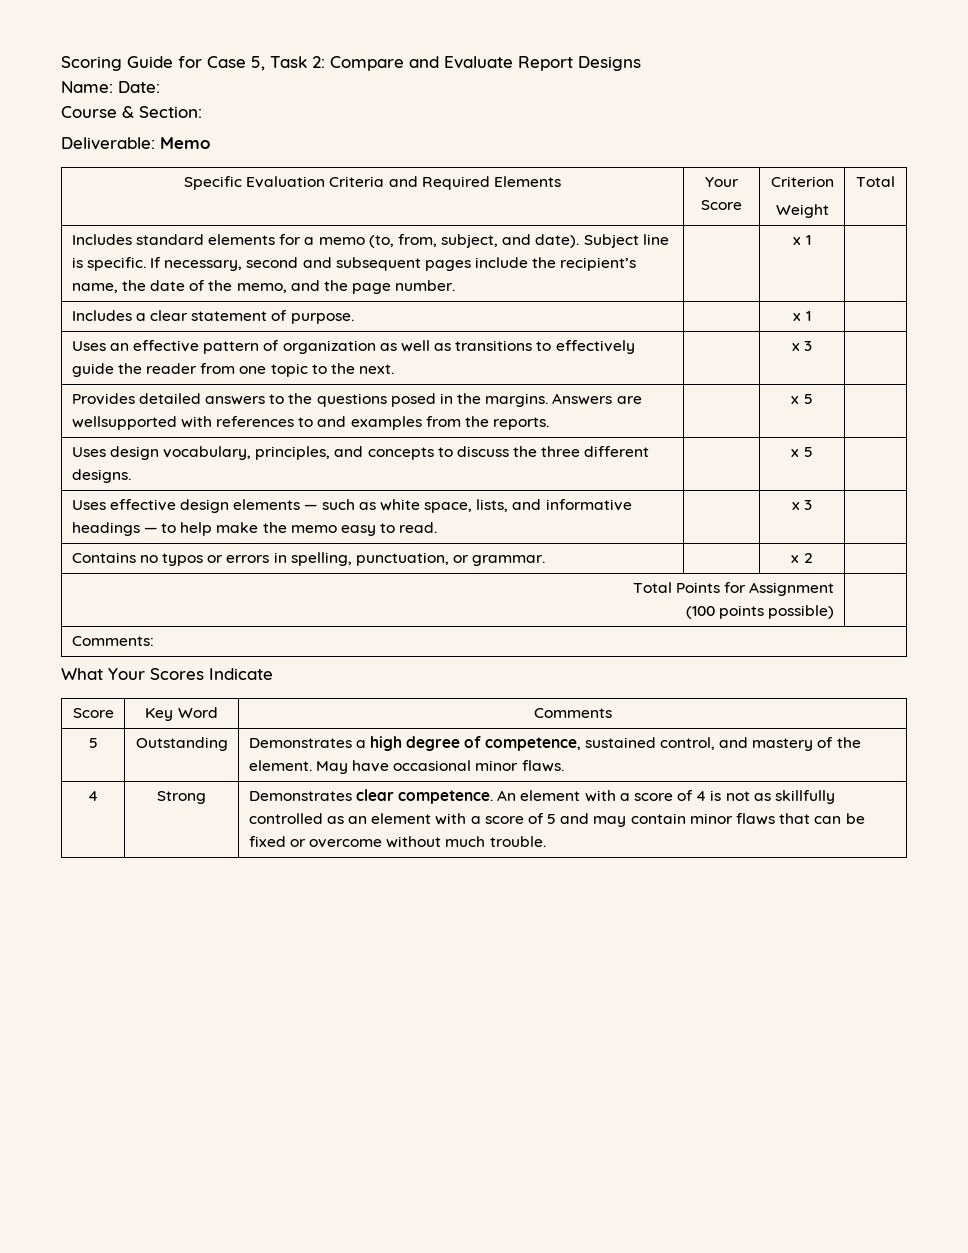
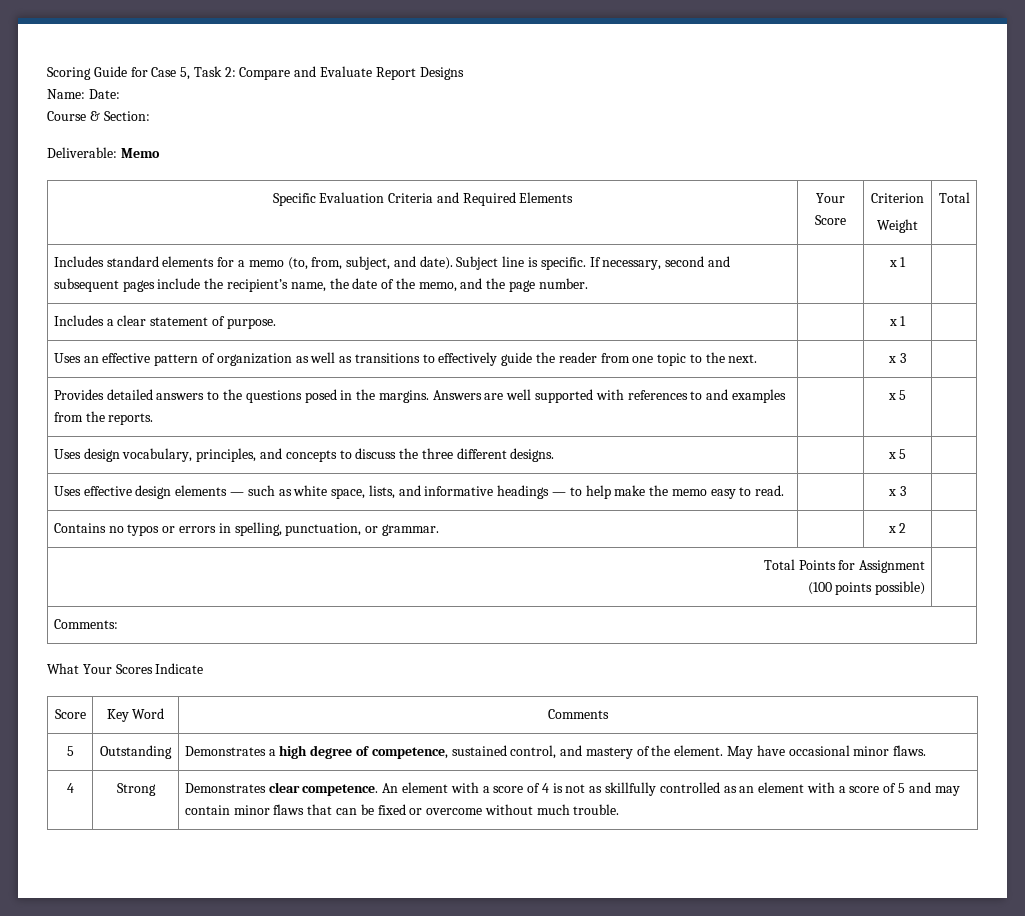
- Provides detailed answers to the questions posed in the margins. Answers are wellsupported with references to and examples from the reports. | | x 5 |
+ Provides detailed answers to the questions posed in the margins. Answers are well supported with references to and examples from the reports. | | x 5 |

